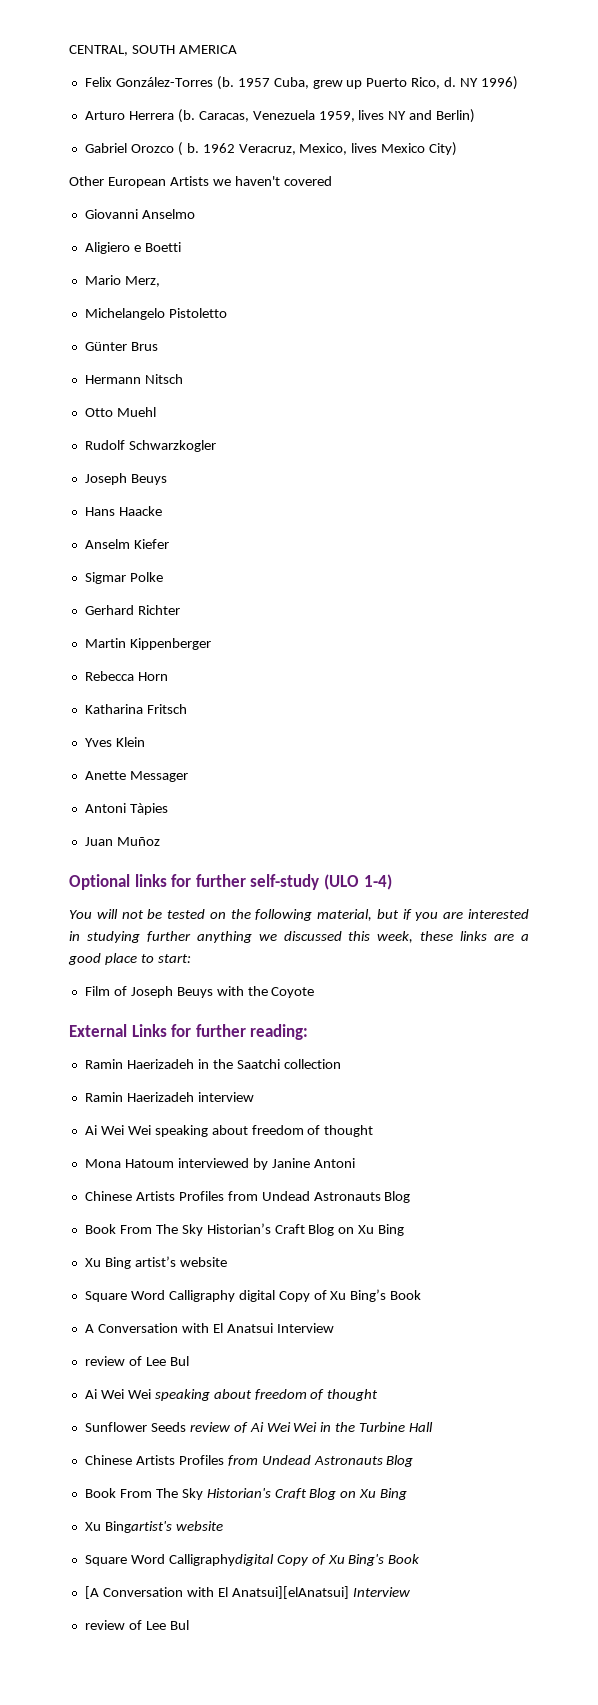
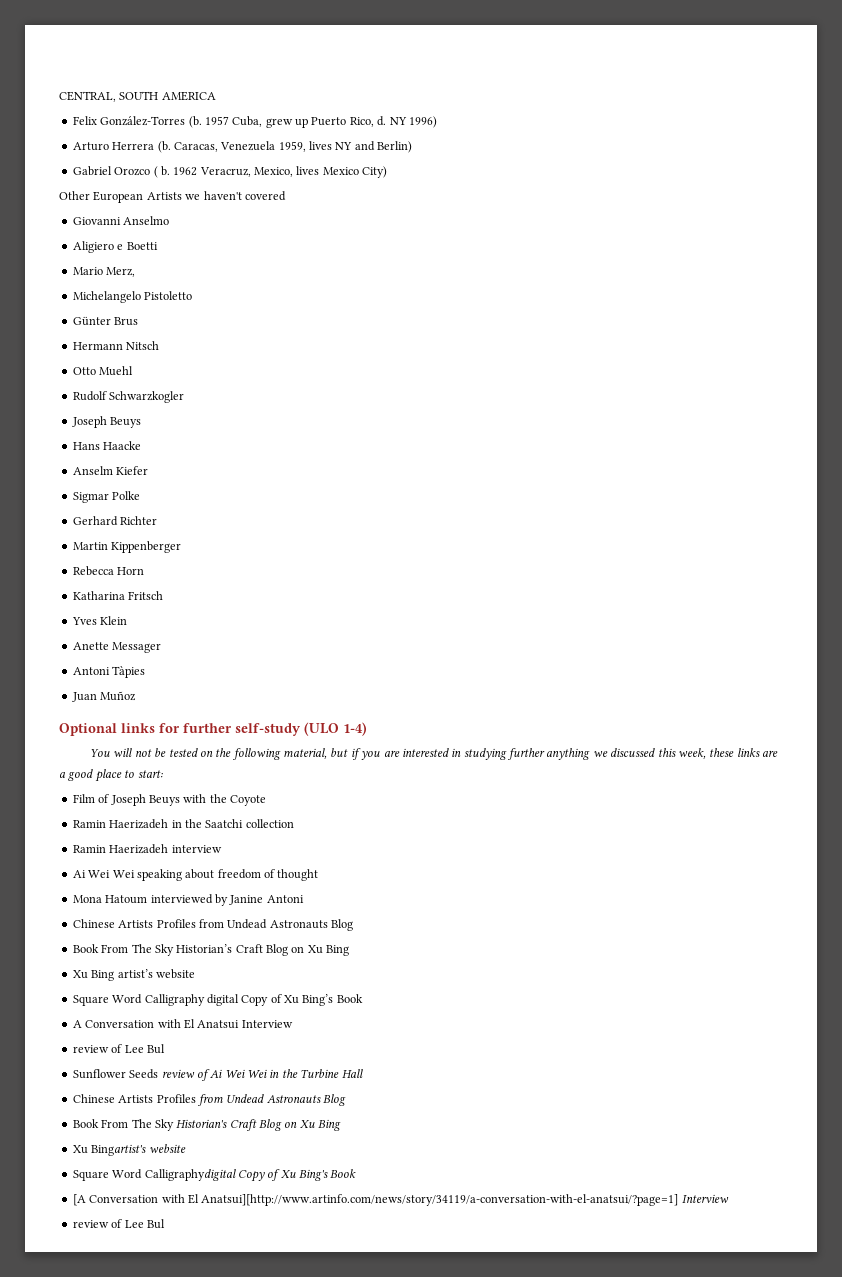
- External Links for further reading:
  A Conversation with El Anatsui Interview
  review of Lee Bul
- Ai Wei Wei speaking about freedom of thought
- [A Conversation with El Anatsui][elAnatsui] Interview
+ [A Conversation with El Anatsui][http://www.artinfo.com/news/story/34119/a-conversation-with-el-anatsui/?page=1] Interview

